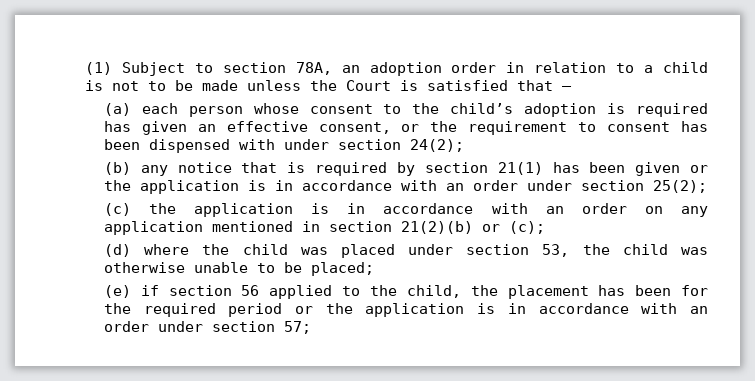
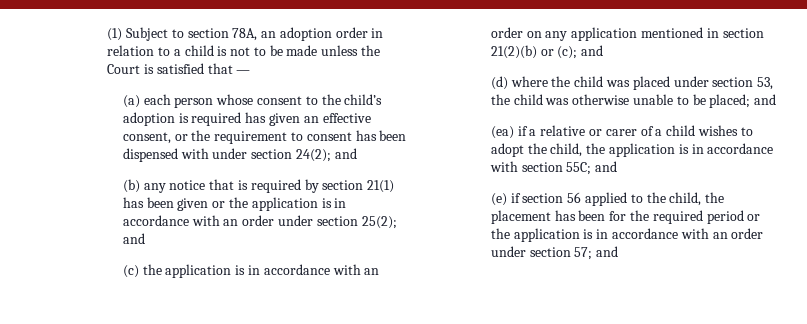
- (a) each person whose consent to the child’s adoption is required has given an effective consent, or the requirement to consent has been dispensed with under section 24(2);
+ (a) each person whose consent to the child’s adoption is required has given an effective consent, or the requirement to consent has been dispensed with under section 24(2); and
- (b) any notice that is required by section 21(1) has been given or the application is in accordance with an order under section 25(2);
+ (b) any notice that is required by section 21(1) has been given or the application is in accordance with an order under section 25(2); and
- (c) the application is in accordance with an order on any application mentioned in section 21(2)(b) or (c);
+ (c) the application is in accordance with an order on any application mentioned in section 21(2)(b) or (c); and
- (d) where the child was placed under section 53, the child was otherwise unable to be placed;
+ (d) where the child was placed under section 53, the child was otherwise unable to be placed; and
+ (ea) if a relative or carer of a child wishes to adopt the child, the application is in accordance with section 55C; and
- (e) if section 56 applied to the child, the placement has been for the required period or the application is in accordance with an order under section 57;
+ (e) if section 56 applied to the child, the placement has been for the required period or the application is in accordance with an order under section 57; and

